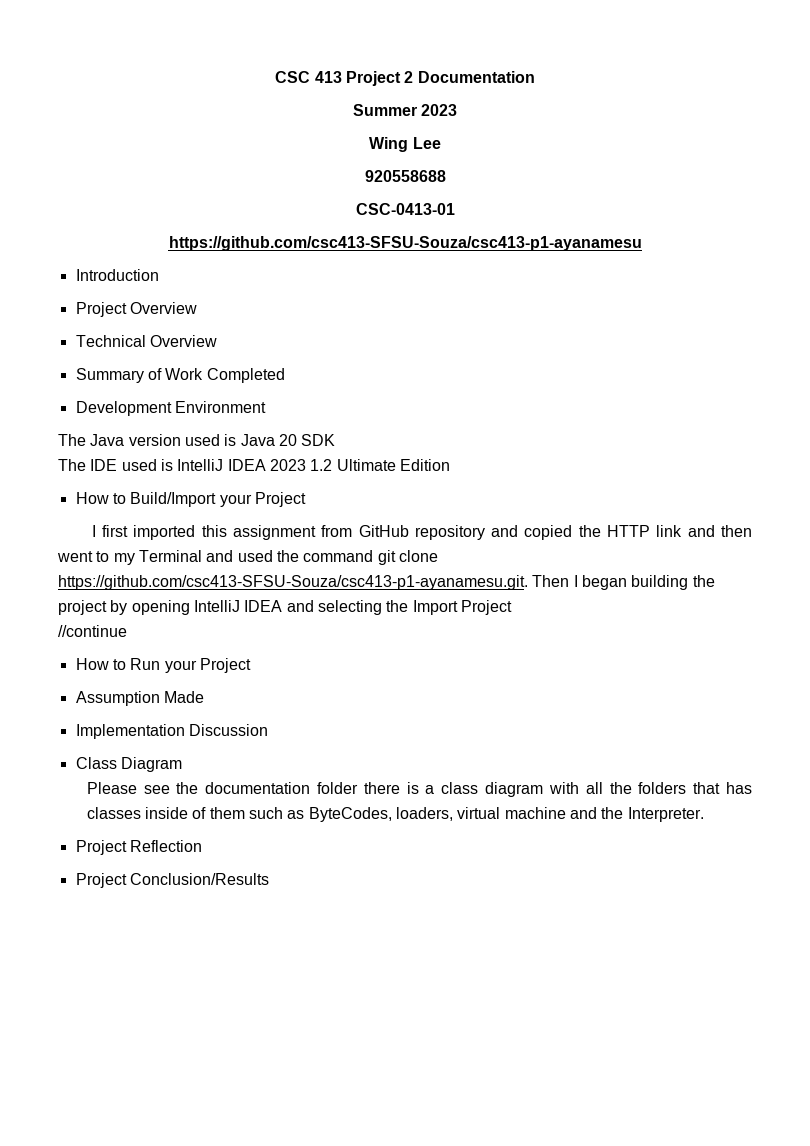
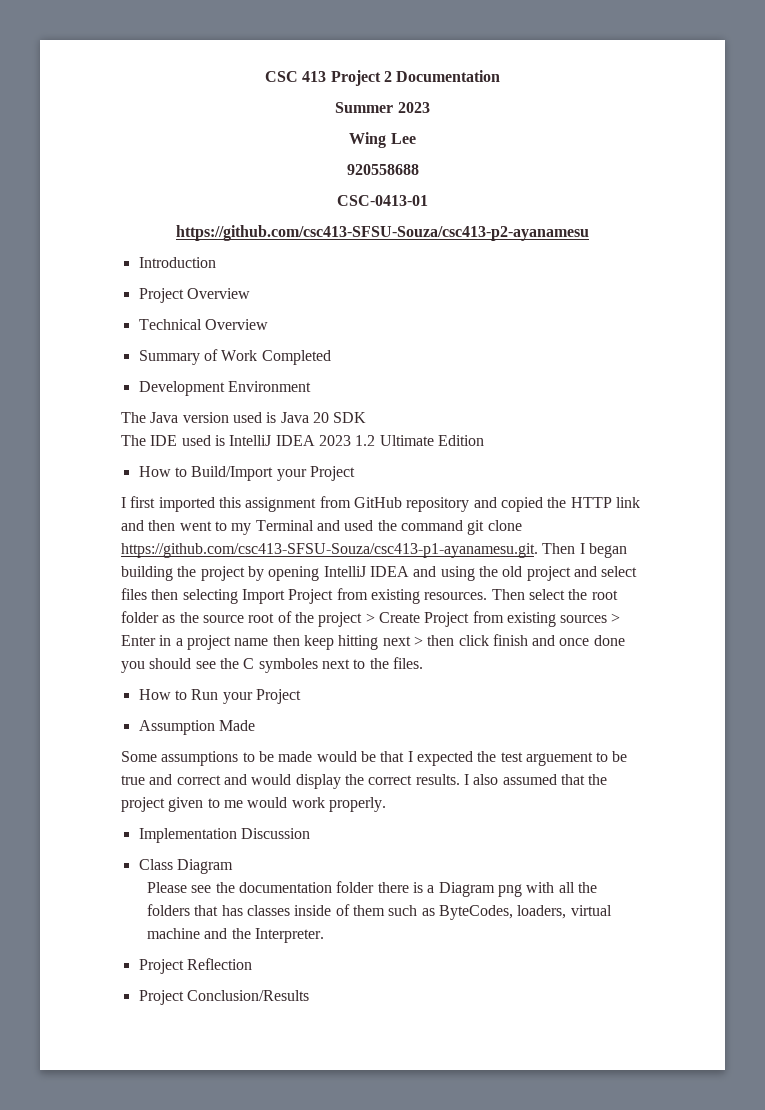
- https://github.com/csc413-SFSU-Souza/csc413-p1-ayanamesu
+ https://github.com/csc413-SFSU-Souza/csc413-p2-ayanamesu
- I first imported this assignment from GitHub repository and copied the HTTP link and then went to my Terminal and used the command git clone https://github.com/csc413-SFSU-Souza/csc413-p1-ayanamesu.git. Then I began building the project by opening IntelliJ IDEA and selecting the Import Project
- //continue
+ I first imported this assignment from GitHub repository and copied the HTTP link and then went to my Terminal and used the command git clone https://github.com/csc413-SFSU-Souza/csc413-p1-ayanamesu.git. Then I began building the project by opening IntelliJ IDEA and using the old project and select files then selecting Import Project from existing resources. Then select the root folder as the source root of the project > Create Project from existing sources > Enter in a project name then keep hitting next > then click finish and once done you should see the C symboles next to the files.
+ Some assumptions to be made would be that I expected the test arguement to be true and correct and would display the correct results. I also assumed that the project given to me would work properly.
- Please see the documentation folder there is a class diagram with all the folders that has classes inside of them such as ByteCodes, loaders, virtual machine and the Interpreter.
+ Please see the documentation folder there is a Diagram png with all the folders that has classes inside of them such as ByteCodes, loaders, virtual machine and the Interpreter.

